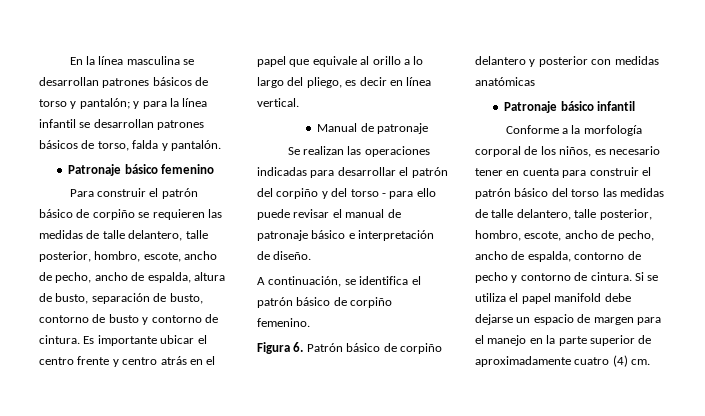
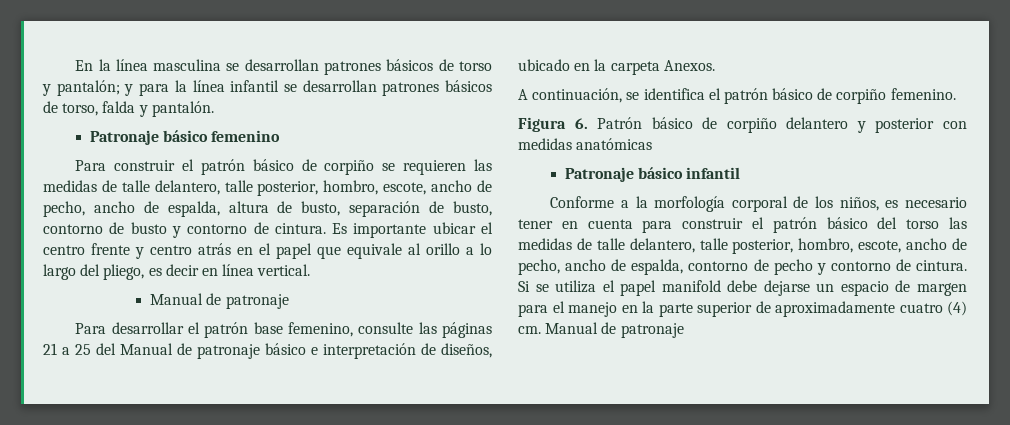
- Se realizan las operaciones indicadas para desarrollar el patrón del corpiño y del torso - para ello puede revisar el manual de patronaje básico e interpretación de diseño.
+ Para desarrollar el patrón base femenino, consulte las páginas 21 a 25 del Manual de patronaje básico e interpretación de diseños, ubicado en la carpeta Anexos.
- Si se utiliza el papel manifold debe dejarse un espacio de margen para el manejo en la parte superior de aproximadamente cuatro (4) cm.
+ Si se utiliza el papel manifold debe dejarse un espacio de margen para el manejo en la parte superior de aproximadamente cuatro (4) cm. Manual de patronaje

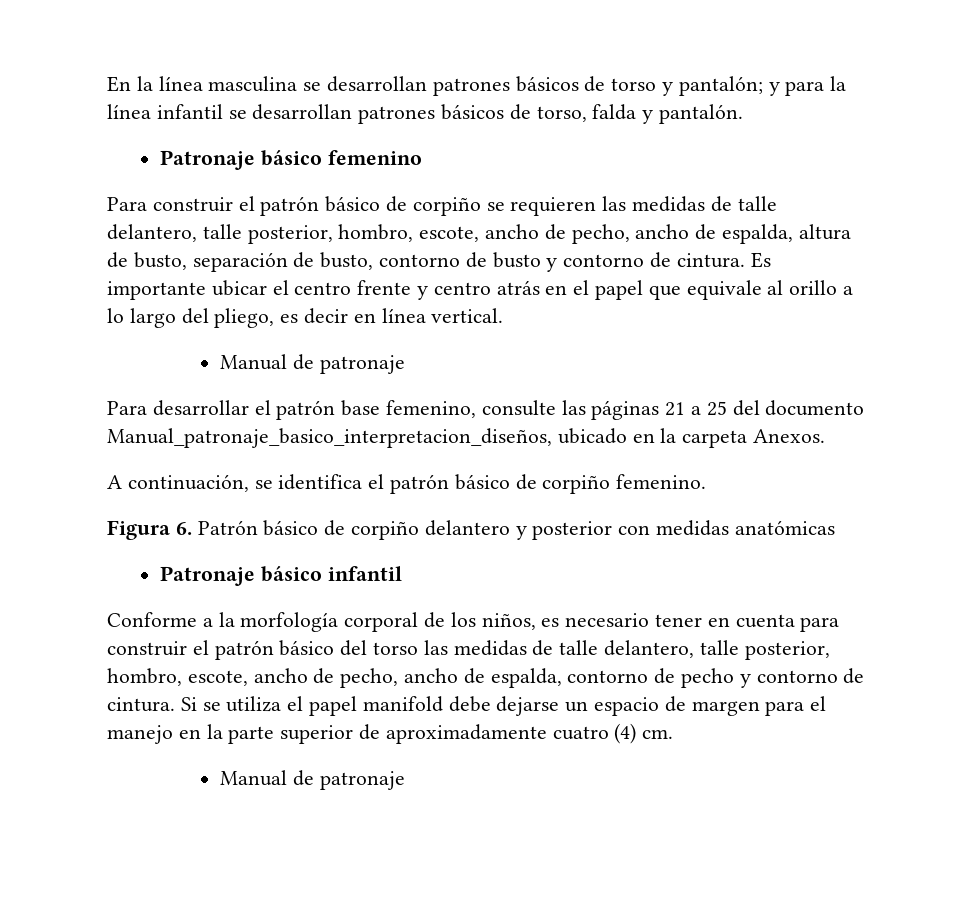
- Para desarrollar el patrón base femenino, consulte las páginas 21 a 25 del Manual de patronaje básico e interpretación de diseños, ubicado en la carpeta Anexos.
+ Para desarrollar el patrón base femenino, consulte las páginas 21 a 25 del documento Manual_patronaje_basico_interpretacion_diseños, ubicado en la carpeta Anexos.
- Si se utiliza el papel manifold debe dejarse un espacio de margen para el manejo en la parte superior de aproximadamente cuatro (4) cm. Manual de patronaje
+ Si se utiliza el papel manifold debe dejarse un espacio de margen para el manejo en la parte superior de aproximadamente cuatro (4) cm.
+ Manual de patronaje

